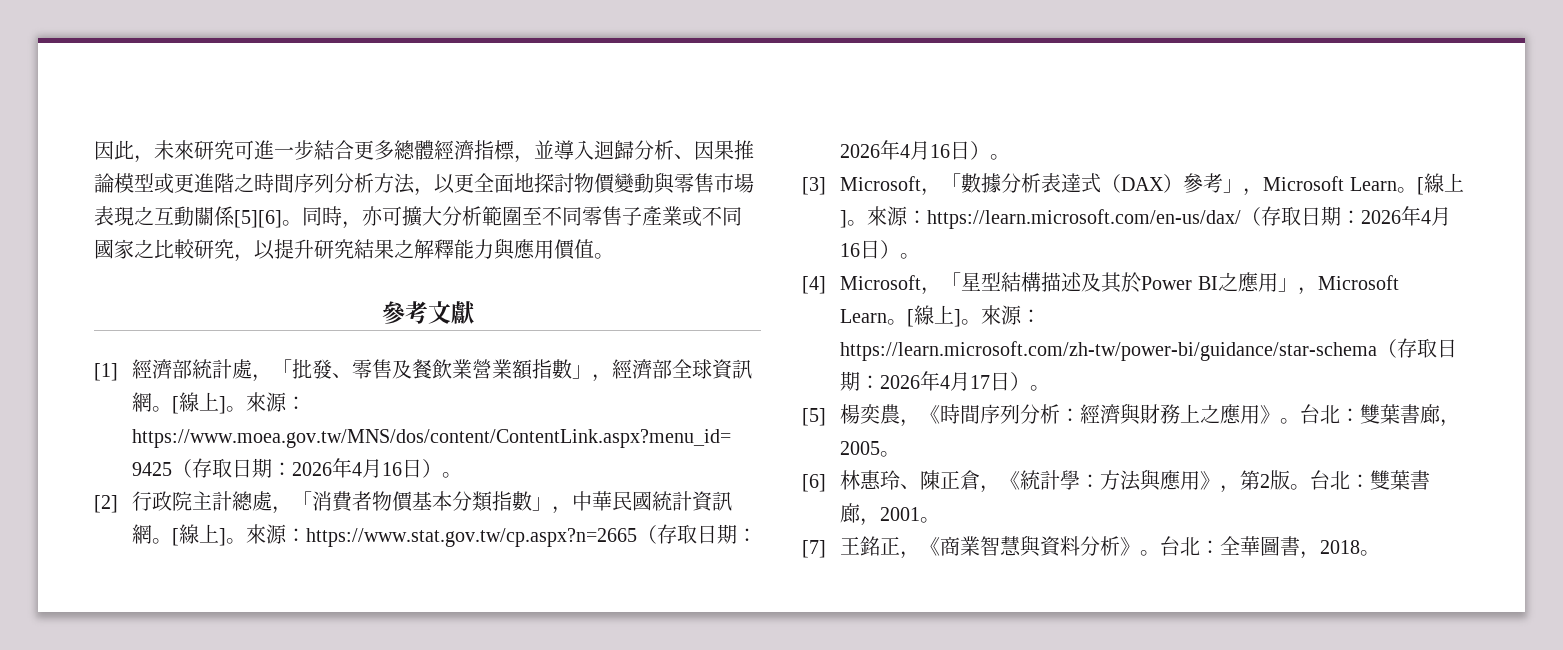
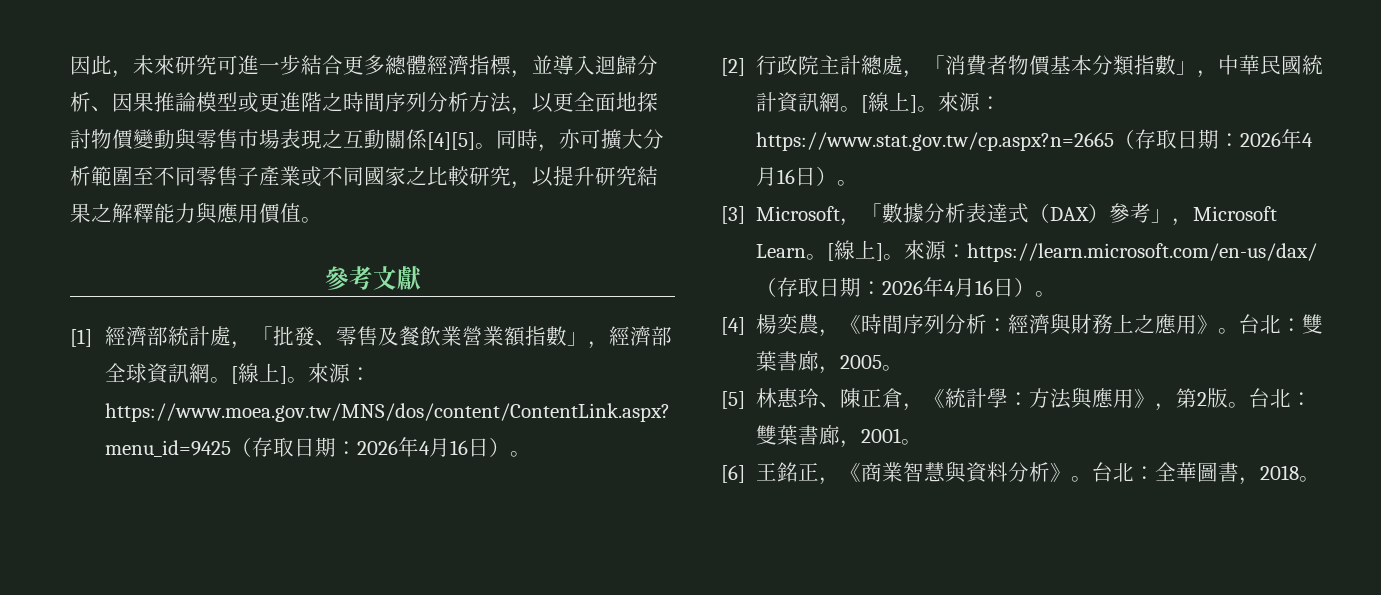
- 因此，未來研究可進一步結合更多總體經濟指標，並導入迴歸分析、因果推論模型或更進階之時間序列分析方法，以更全面地探討物價變動與零售市場表現之互動關係[5][6]。
+ 因此，未來研究可進一步結合更多總體經濟指標，並導入迴歸分析、因果推論模型或更進階之時間序列分析方法，以更全面地探討物價變動與零售市場表現之互動關係[4][5]。
- [4] Microsoft，「星型結構描述及其於Power BI之應用」，Microsoft Learn。[線上]。來源：https://learn.microsoft.com/zh-tw/power-bi/guidance/star-schema（存取日期：2026年4月17日）。
- [5]楊奕農，《時間序列分析：經濟與財務上之應用》。
+ [4]楊奕農，《時間序列分析：經濟與財務上之應用》。
- [6]林惠玲、陳正倉，《統計學：方法與應用》，第2版。
+ [5]林惠玲、陳正倉，《統計學：方法與應用》，第2版。
- [7]王銘正，《商業智慧與資料分析》。
+ [6]王銘正，《商業智慧與資料分析》。

